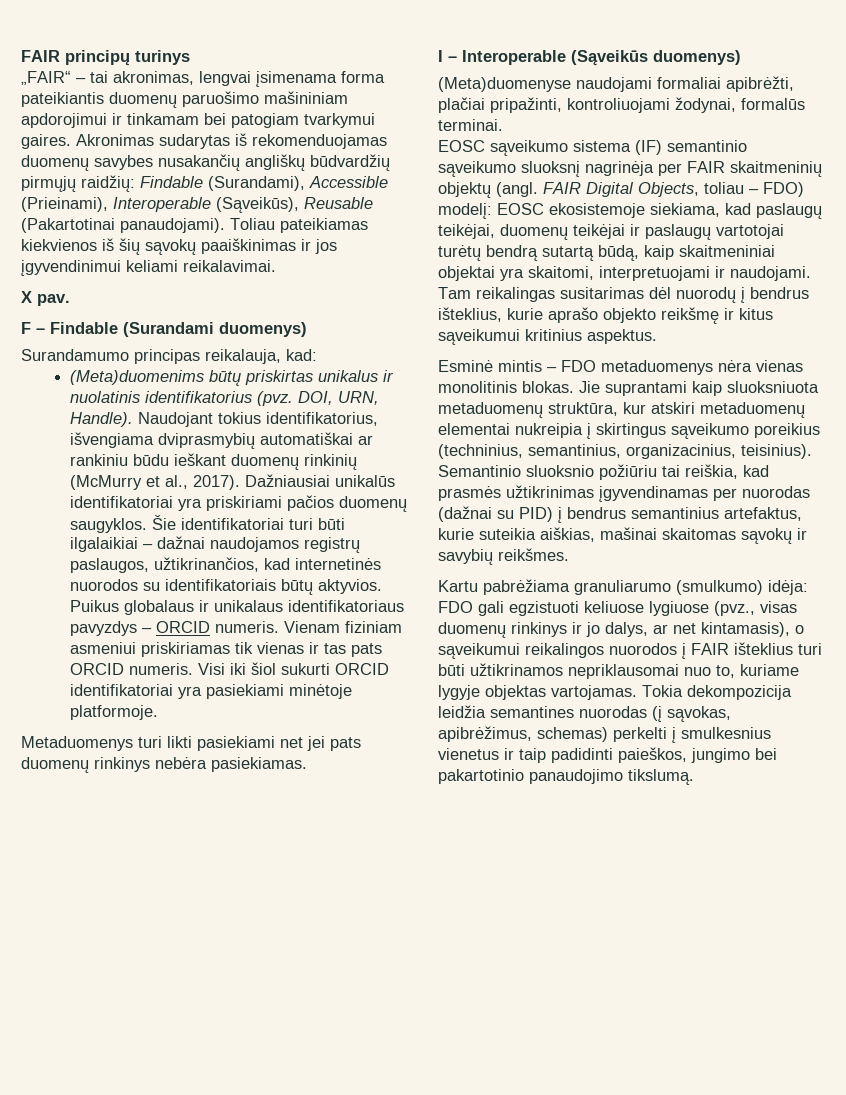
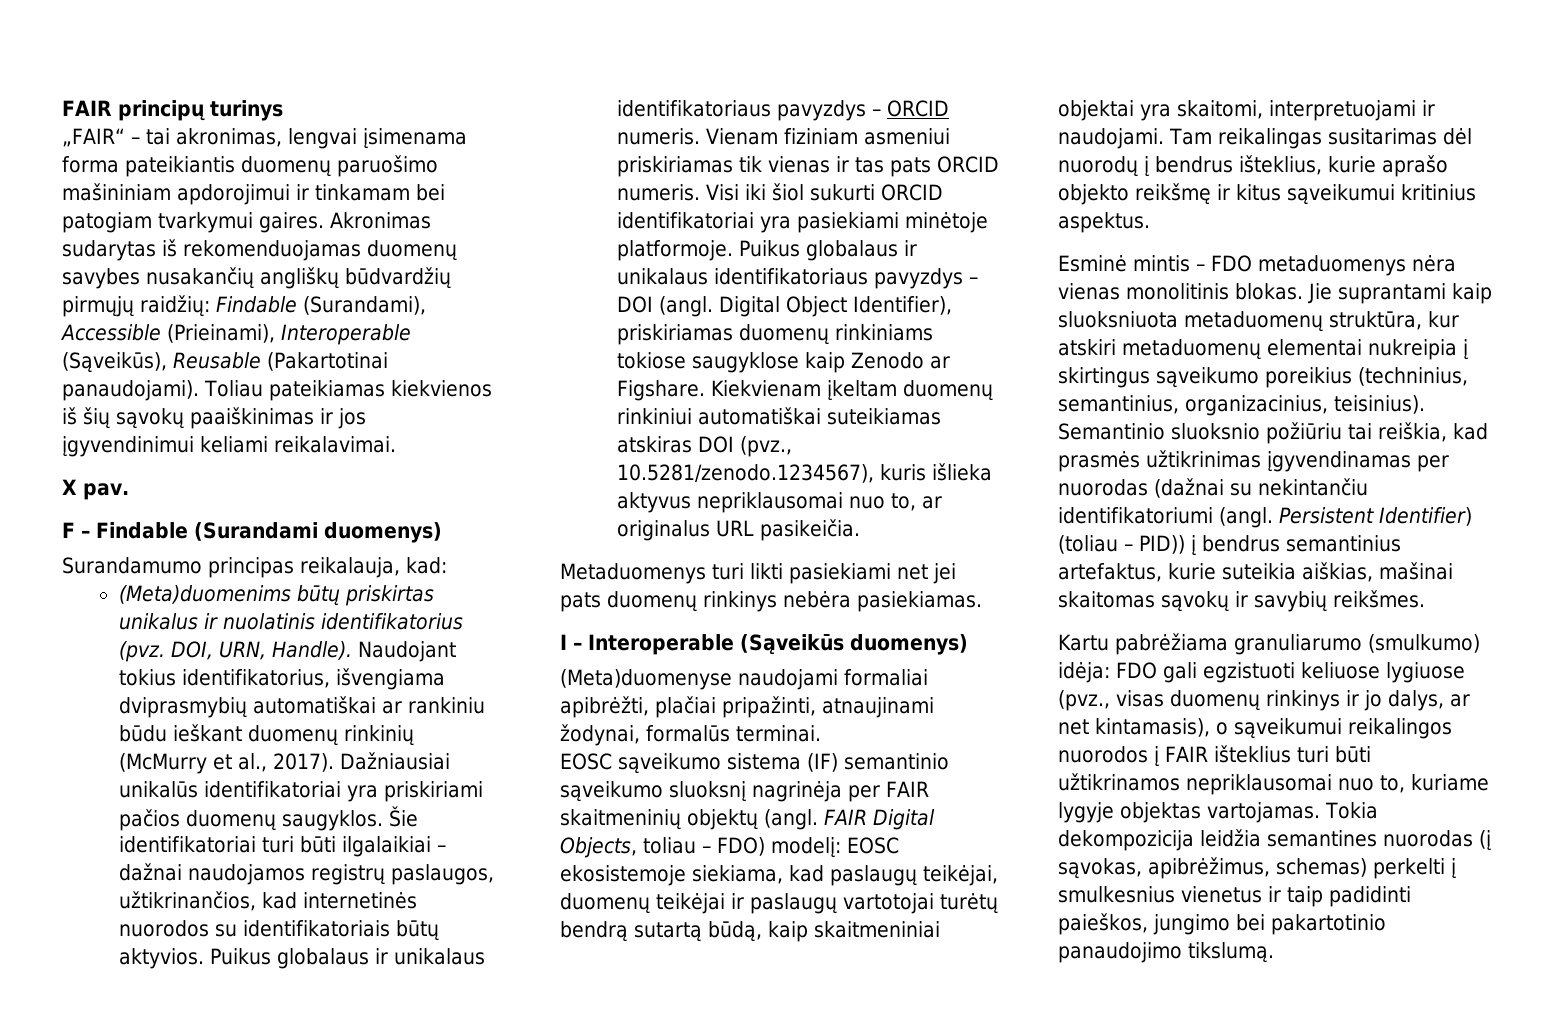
+ Puikus globalaus ir unikalaus identifikatoriaus pavyzdys – DOI (angl. Digital Object Identifier), priskiriamas duomenų rinkiniams tokiose saugyklose kaip Zenodo ar Figshare. Kiekvienam įkeltam duomenų rinkiniui automatiškai suteikiamas atskiras DOI (pvz., 10.5281/zenodo.1234567), kuris išlieka aktyvus nepriklausomai nuo to, ar originalus URL pasikeičia.
- (Meta)duomenyse naudojami formaliai apibrėžti, plačiai pripažinti, kontroliuojami žodynai, formalūs terminai.
+ (Meta)duomenyse naudojami formaliai apibrėžti, plačiai pripažinti, atnaujinami žodynai, formalūs terminai.
- Semantinio sluoksnio požiūriu tai reiškia, kad prasmės užtikrinimas įgyvendinamas per nuorodas (dažnai su PID) į bendrus semantinius artefaktus, kurie suteikia aiškias, mašinai skaitomas sąvokų ir savybių reikšmes.
+ Semantinio sluoksnio požiūriu tai reiškia, kad prasmės užtikrinimas įgyvendinamas per nuorodas (dažnai su nekintančiu identifikatoriumi (angl. Persistent Identifier) (toliau – PID)) į bendrus semantinius artefaktus, kurie suteikia aiškias, mašinai skaitomas sąvokų ir savybių reikšmes.

